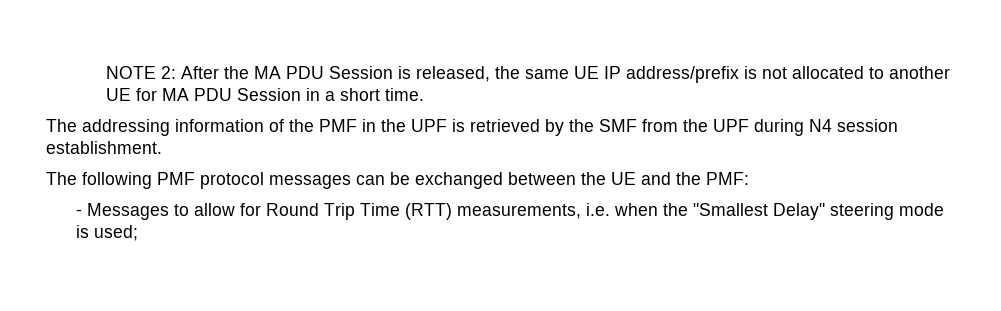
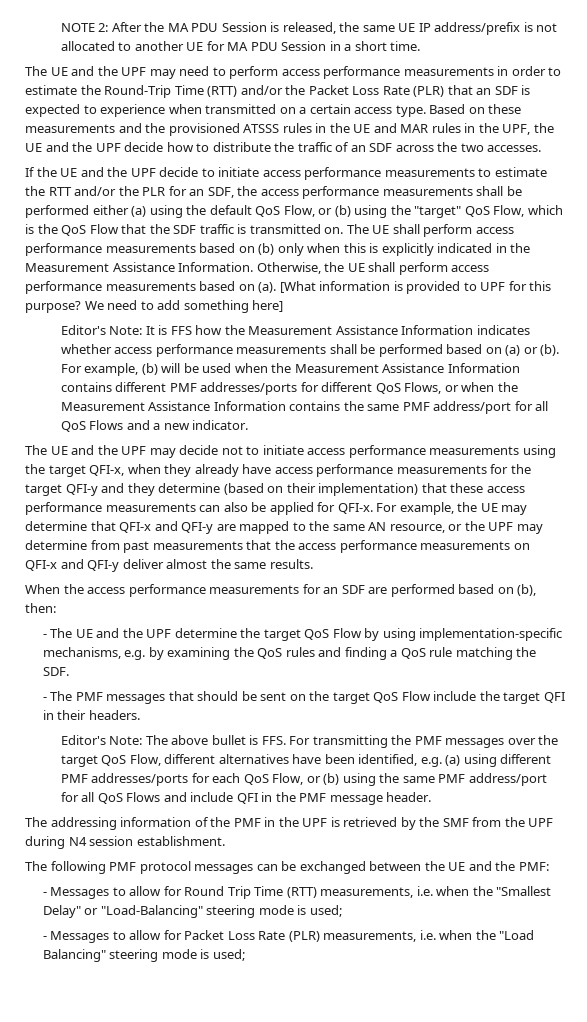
+ The UE and the UPF may need to perform access performance measurements in order to estimate the Round-Trip Time (RTT) and/or the Packet Loss Rate (PLR) that an SDF is expected to experience when transmitted on a certain access type. Based on these measurements and the provisioned ATSSS rules in the UE and MAR rules in the UPF, the UE and the UPF decide how to distribute the traffic of an SDF across the two accesses.
+ If the UE and the UPF decide to initiate access performance measurements to estimate the RTT and/or the PLR for an SDF, the access performance measurements shall be performed either (a) using the default QoS Flow, or (b) using the "target" QoS Flow, which is the QoS Flow that the SDF traffic is transmitted on. The UE shall perform access performance measurements based on (b) only when this is explicitly indicated in the Measurement Assistance Information. Otherwise, the UE shall perform access performance measurements based on (a). [What information is provided to UPF for this purpose? We need to add something here]
+ Editor's Note: It is FFS how the Measurement Assistance Information indicates whether access performance measurements shall be performed based on (a) or (b). For example, (b) will be used when the Measurement Assistance Information contains different PMF addresses/ports for different QoS Flows, or when the Measurement Assistance Information contains the same PMF address/port for all QoS Flows and a new indicator.
+ The UE and the UPF may decide not to initiate access performance measurements using the target QFI-x, when they already have access performance measurements for the target QFI-y and they determine (based on their implementation) that these access performance measurements can also be applied for QFI-x. For example, the UE may determine that QFI-x and QFI-y are mapped to the same AN resource, or the UPF may determine from past measurements that the access performance measurements on QFI-x and QFI-y deliver almost the same results.
+ When the access performance measurements for an SDF are performed based on (b), then:
+ - The UE and the UPF determine the target QoS Flow by using implementation-specific mechanisms, e.g. by examining the QoS rules and finding a QoS rule matching the SDF.
+ - The PMF messages that should be sent on the target QoS Flow include the target QFI in their headers.
+ Editor's Note: The above bullet is FFS. For transmitting the PMF messages over the target QoS Flow, different alternatives have been identified, e.g. (a) using different PMF addresses/ports for each QoS Flow, or (b) using the same PMF address/port for all QoS Flows and include QFI in the PMF message header.
- - Messages to allow for Round Trip Time (RTT) measurements, i.e. when the "Smallest Delay" steering mode is used;
+ - Messages to allow for Round Trip Time (RTT) measurements, i.e. when the "Smallest Delay" or "Load-Balancing" steering mode is used;
+ - Messages to allow for Packet Loss Rate (PLR) measurements, i.e. when the "Load Balancing" steering mode is used;

